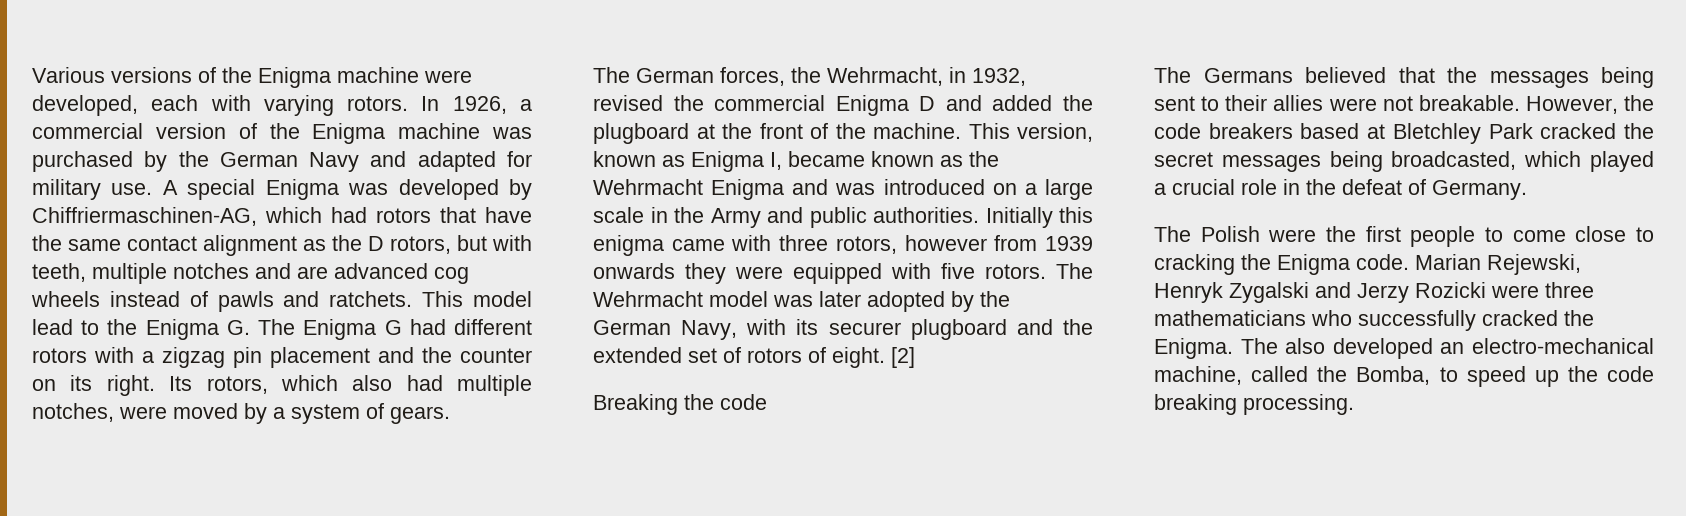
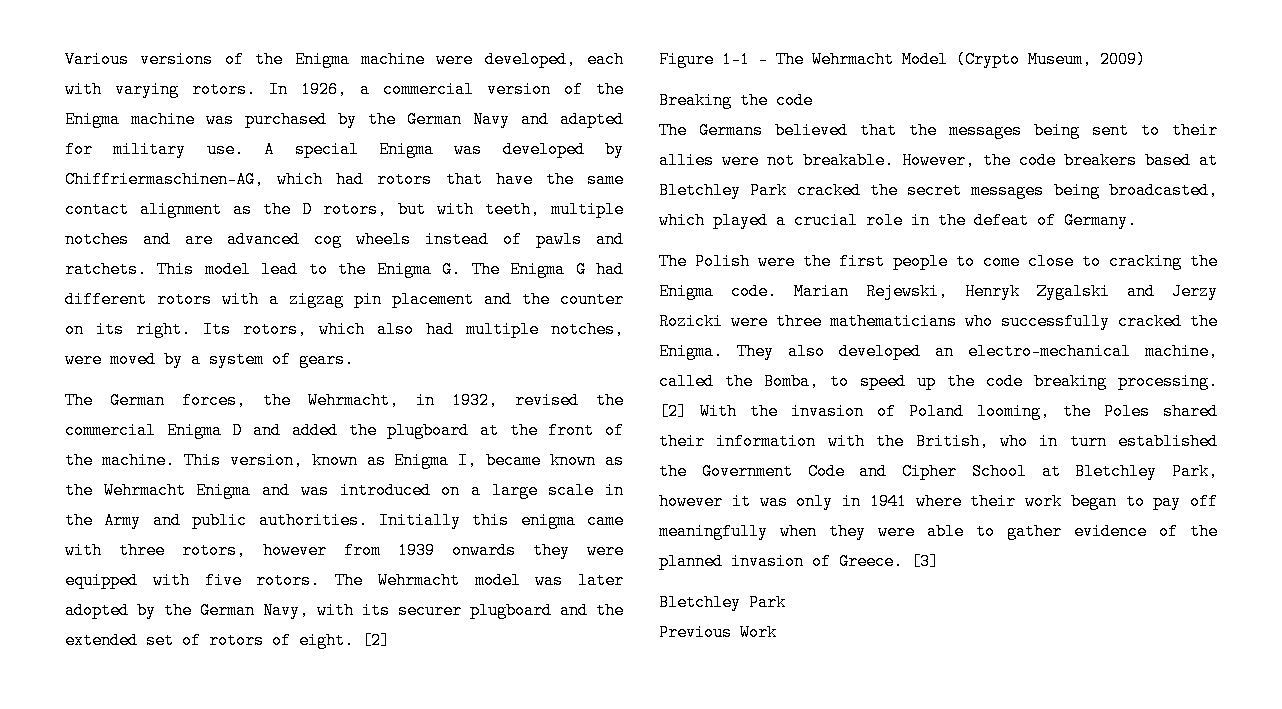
+ Figure 1-1 – The Wehrmacht Model (Crypto Museum, 2009)
- The also developed an electro-mechanical machine, called the Bomba, to speed up the code breaking processing.
+ They also developed an electro-mechanical machine, called the Bomba, to speed up the code breaking processing.
+ [2] With the invasion of Poland looming, the Poles shared their information with the British, who in turn established the Government Code and Cipher School at Bletchley Park, however it was only in 1941 where their work began to pay off meaningfully when they were able to gather evidence of the planned invasion of Greece. [3]
+ Bletchley Park
+ Previous Work

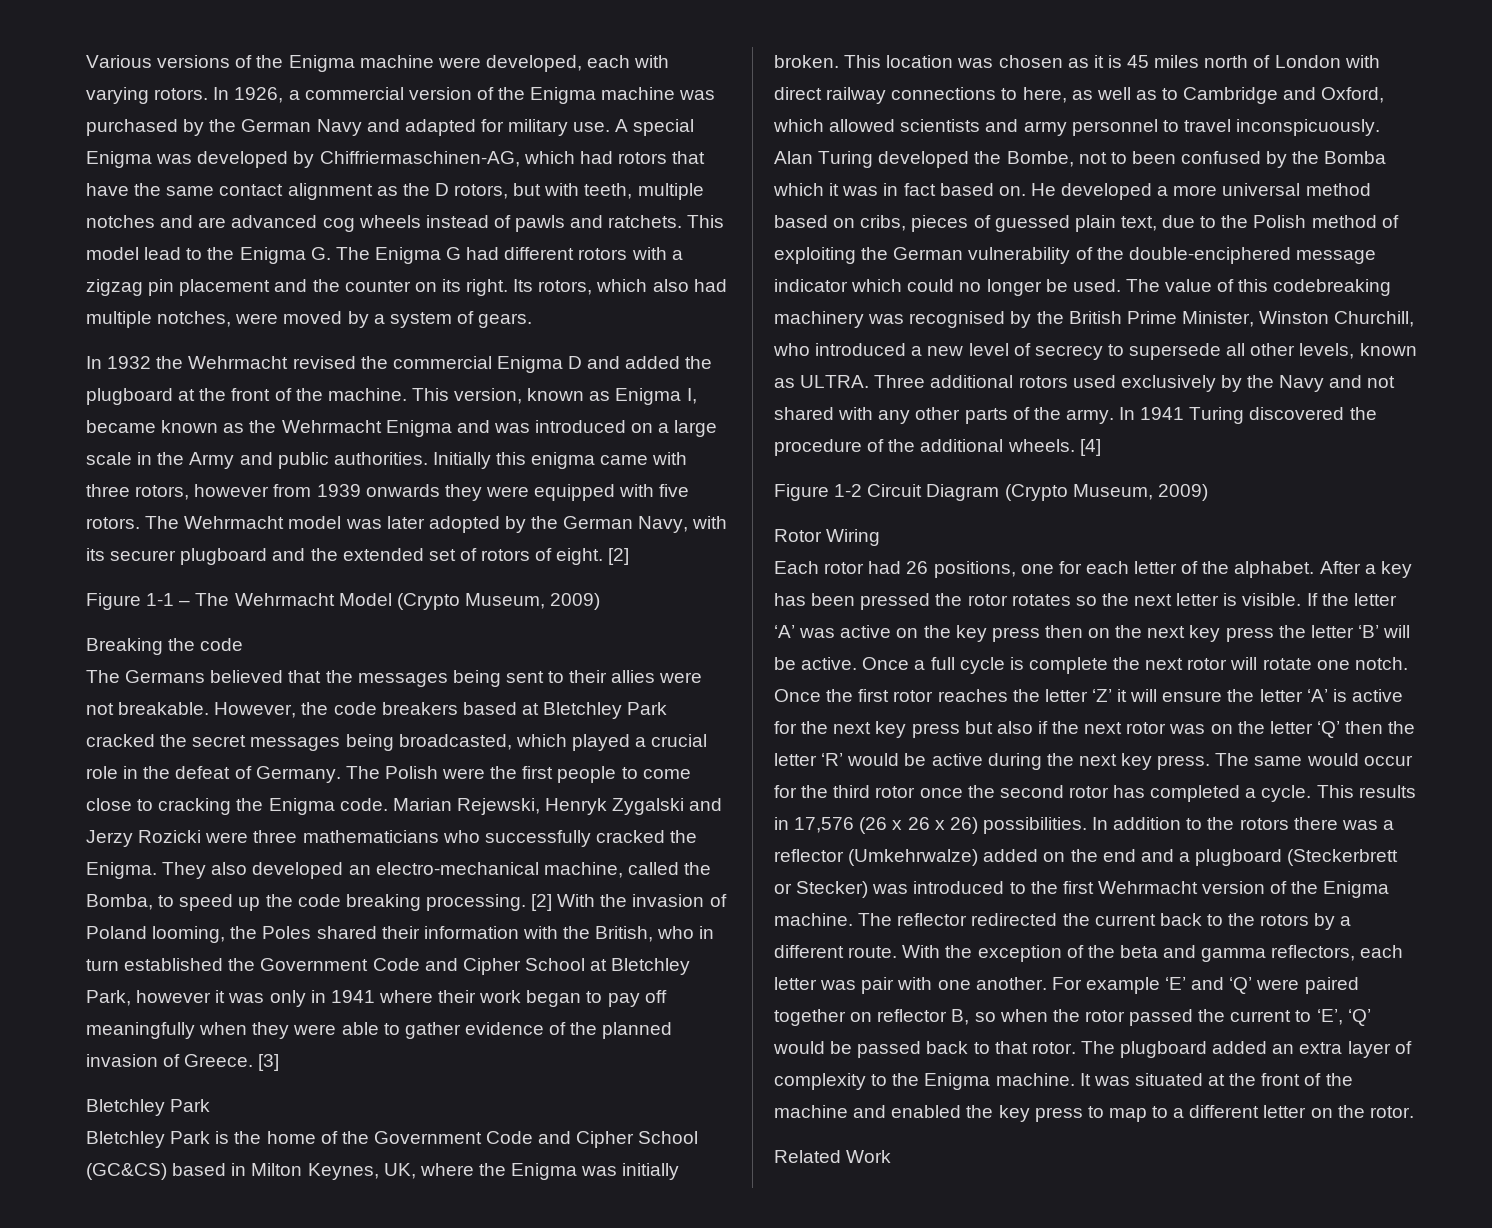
- The German forces, the Wehrmacht, in 1932, revised the commercial Enigma D and added the plugboard at the front of the machine.
+ In 1932 the Wehrmacht revised the commercial Enigma D and added the plugboard at the front of the machine.
- However, the code breakers based at Bletchley Park cracked the secret messages being broadcasted, which played a crucial role in the defeat of Germany.
- The Polish were the first people to come close to cracking the Enigma code.
+ However, the code breakers based at Bletchley Park cracked the secret messages being broadcasted, which played a crucial role in the defeat of Germany. The Polish were the first people to come close to cracking the Enigma code.
- Previous Work
+ Bletchley Park is the home of the Government Code and Cipher School (GC&CS) based in Milton Keynes, UK, where the Enigma was initially broken. This location was chosen as it is 45 miles north of London with direct railway connections to here, as well as to Cambridge and Oxford, which allowed scientists and army personnel to travel inconspicuously. Alan Turing developed the Bombe, not to been confused by the Bomba which it was in fact based on. He developed a more universal method based on cribs, pieces of guessed plain text, due to the Polish method of exploiting the German vulnerability of the double-enciphered message indicator which could no longer be used. The value of this codebreaking machinery was recognised by the British Prime Minister, Winston Churchill, who introduced a new level of secrecy to supersede all other levels, known as ULTRA. Three additional rotors used exclusively by the Navy and not shared with any other parts of the army. In 1941 Turing discovered the procedure of the additional wheels. [4]
+ Figure 1-2 Circuit Diagram (Crypto Museum, 2009)
+ Rotor Wiring
+ Each rotor had 26 positions, one for each letter of the alphabet. After a key has been pressed the rotor rotates so the next letter is visible. If the letter ‘A’ was active on the key press then on the next key press the letter ‘B’ will be active. Once a full cycle is complete the next rotor will rotate one notch. Once the first rotor reaches the letter ‘Z’ it will ensure the letter ‘A’ is active for the next key press but also if the next rotor was on the letter ‘Q’ then the letter ‘R’ would be active during the next key press. The same would occur for the third rotor once the second rotor has completed a cycle. This results in 17,576 (26 x 26 x 26) possibilities. In addition to the rotors there was a reflector (Umkehrwalze) added on the end and a plugboard (Steckerbrett or Stecker) was introduced to the first Wehrmacht version of the Enigma machine. The reflector redirected the current back to the rotors by a different route. With the exception of the beta and gamma reflectors, each letter was pair with one another. For example ‘E’ and ‘Q’ were paired together on reflector B, so when the rotor passed the current to ‘E’, ‘Q’ would be passed back to that rotor. The plugboard added an extra layer of complexity to the Enigma machine. It was situated at the front of the machine and enabled the key press to map to a different letter on the rotor.
+ Related Work

